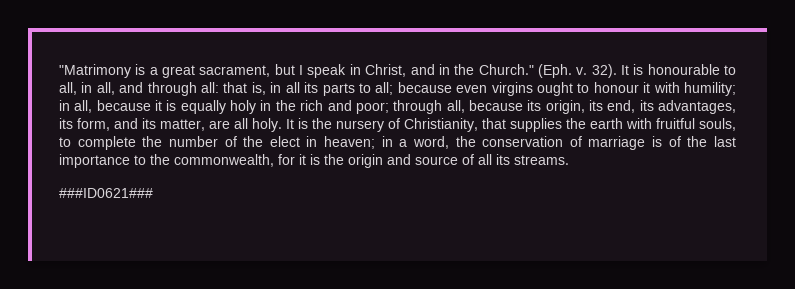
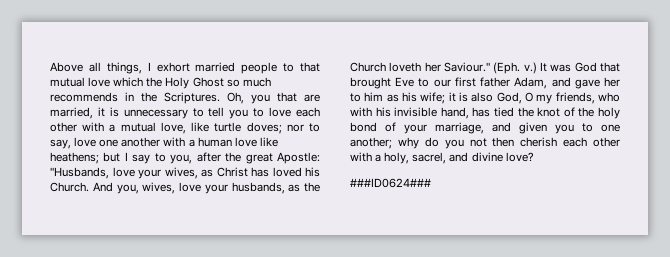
- "Matrimony is a great sacrament, but I speak in Christ, and in the Church." (Eph. v. 32). It is honourable to all, in all, and through all: that is, in all its parts to all; because even virgins ought to honour it with humility; in all, because it is equally holy in the rich and poor; through all, because its origin, its end, its advantages, its form, and its matter, are all holy. It is the nursery of Christianity, that supplies the earth with fruitful souls, to complete the number of the elect in heaven; in a word, the conservation of marriage is of the last importance to the commonwealth, for it is the origin and source of all its streams.
- ###ID0621###
+ Above all things, I exhort married people to that mutual love which the Holy Ghost so much recommends in the Scriptures. Oh, you that are married, it is unnecessary to tell you to love each other with a mutual love, like turtle doves; nor to say, love one another with a human love like heathens; but I say to you, after the great Apostle: "Husbands, love your wives, as Christ has loved his Church. And you, wives, love your husbands, as the Church loveth her Saviour." (Eph. v.) It was God that brought Eve to our first father Adam, and gave her to him as his wife; it is also God, O my friends, who with his invisible hand, has tied the knot of the holy bond of your marriage, and given you to one another; why do you not then cherish each other with a holy, sacrel, and divine love?
+ ###ID0624###

